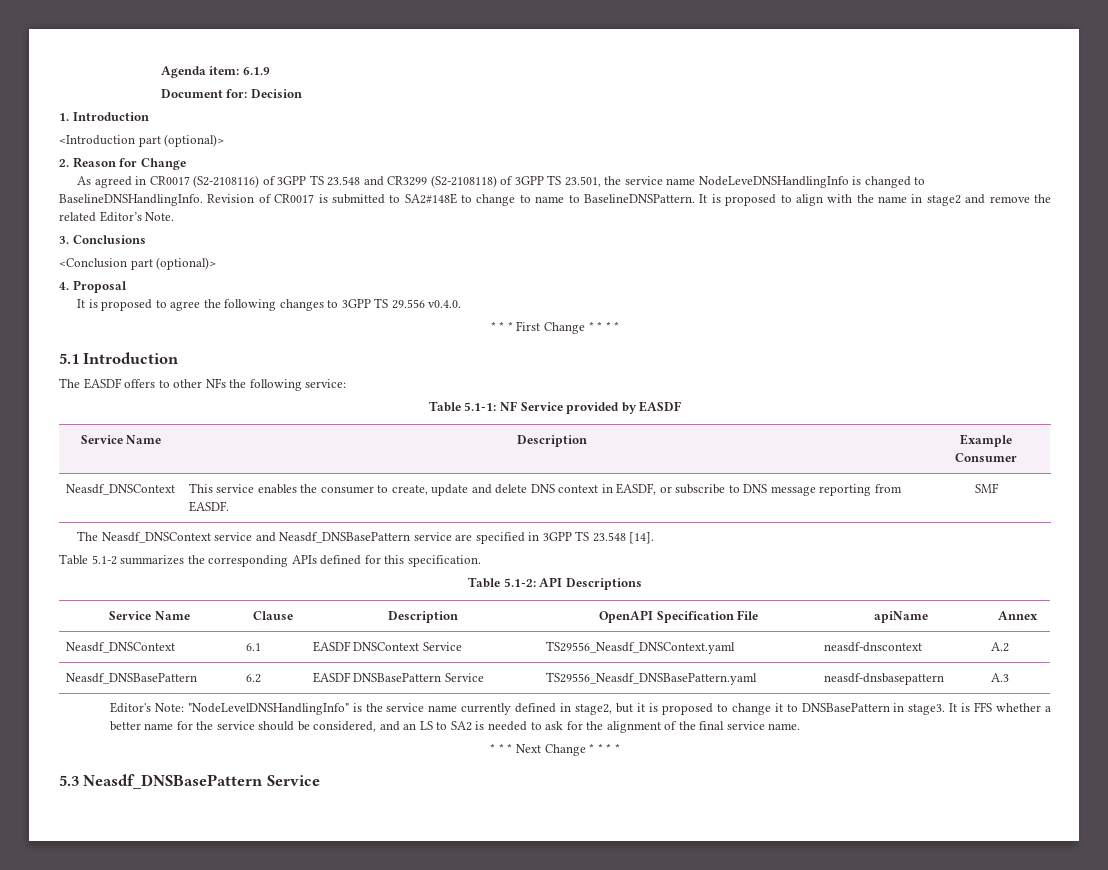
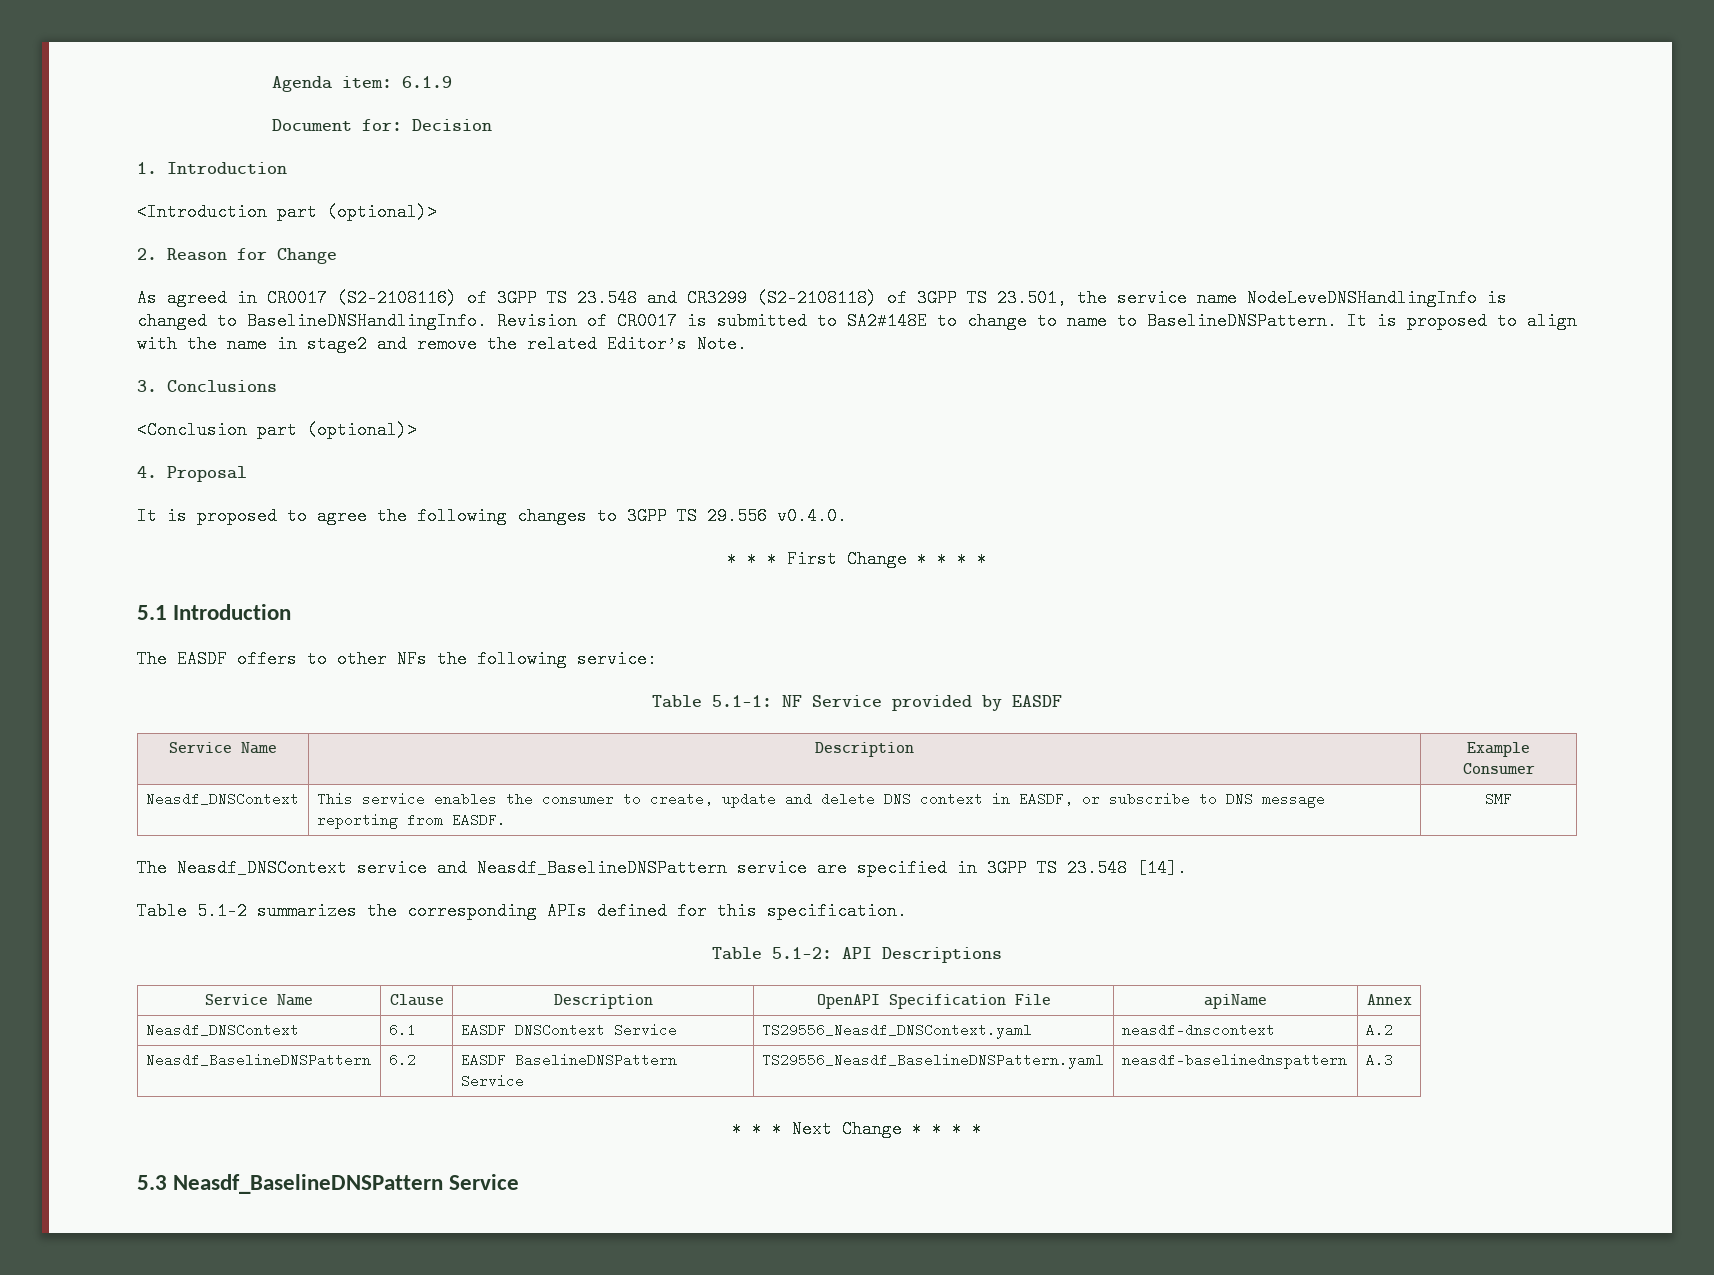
- The Neasdf_DNSContext service and Neasdf_DNSBasePattern service are specified in 3GPP TS 23.548 [14].
+ The Neasdf_DNSContext service and Neasdf_BaselineDNSPattern service are specified in 3GPP TS 23.548 [14].
- Neasdf_DNSBasePattern | 6.2 | EASDF DNSBasePattern Service | TS29556_Neasdf_DNSBasePattern.yaml | neasdf-dnsbasepattern | A.3
+ Neasdf_BaselineDNSPattern | 6.2 | EASDF BaselineDNSPattern Service | TS29556_Neasdf_BaselineDNSPattern.yaml | neasdf-baselinednspattern | A.3
- Editor's Note: "NodeLevelDNSHandlingInfo" is the service name currently defined in stage2, but it is proposed to change it to DNSBasePattern in stage3. It is FFS whether a better name for the service should be considered, and an LS to SA2 is needed to ask for the alignment of the final service name.
- 5.3 Neasdf_DNSBasePattern Service
+ 5.3 Neasdf_BaselineDNSPattern Service

